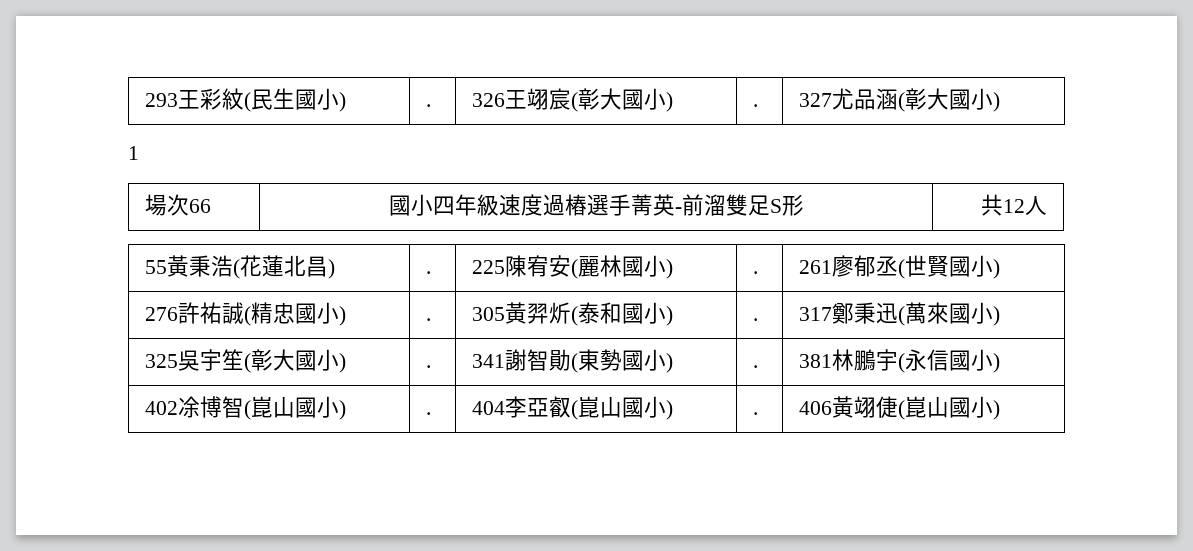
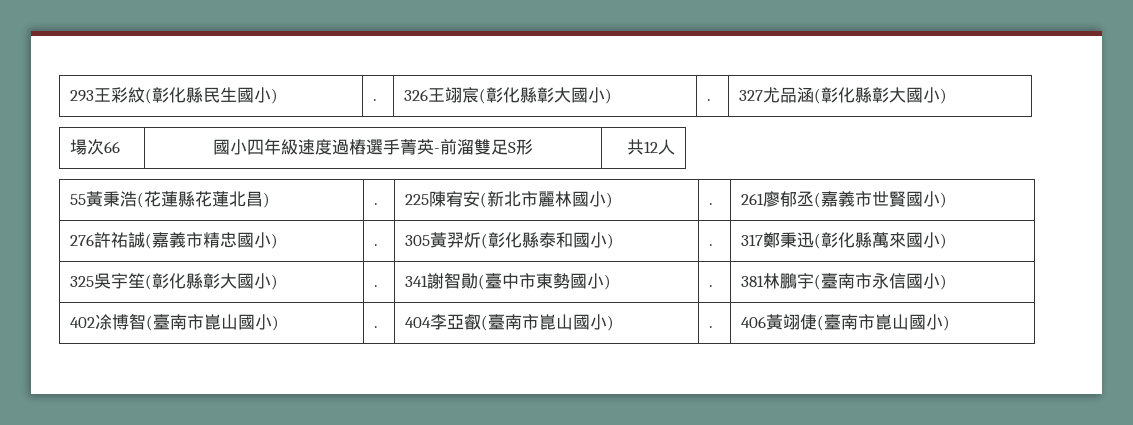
- 293王彩紋(民生國小) | . | 326王翊宸(彰大國小) | . | 327尤品涵(彰大國小)
- 1
+ 293王彩紋(彰化縣民生國小) | . | 326王翊宸(彰化縣彰大國小) | . | 327尤品涵(彰化縣彰大國小)
- 55黃秉浩(花蓮北昌) | . | 225陳宥安(麗林國小) | . | 261廖郁丞(世賢國小)
+ 55黃秉浩(花蓮縣花蓮北昌) | . | 225陳宥安(新北市麗林國小) | . | 261廖郁丞(嘉義市世賢國小)
- 276許祐誠(精忠國小) | . | 305黃羿炘(泰和國小) | . | 317鄭秉迅(萬來國小)
+ 276許祐誠(嘉義市精忠國小) | . | 305黃羿炘(彰化縣泰和國小) | . | 317鄭秉迅(彰化縣萬來國小)
- 325吳宇笙(彰大國小) | . | 341謝智勛(東勢國小) | . | 381林鵬宇(永信國小)
+ 325吳宇笙(彰化縣彰大國小) | . | 341謝智勛(臺中市東勢國小) | . | 381林鵬宇(臺南市永信國小)
- 402凃博智(崑山國小) | . | 404李亞叡(崑山國小) | . | 406黃翊倢(崑山國小)
+ 402凃博智(臺南市崑山國小) | . | 404李亞叡(臺南市崑山國小) | . | 406黃翊倢(臺南市崑山國小)

